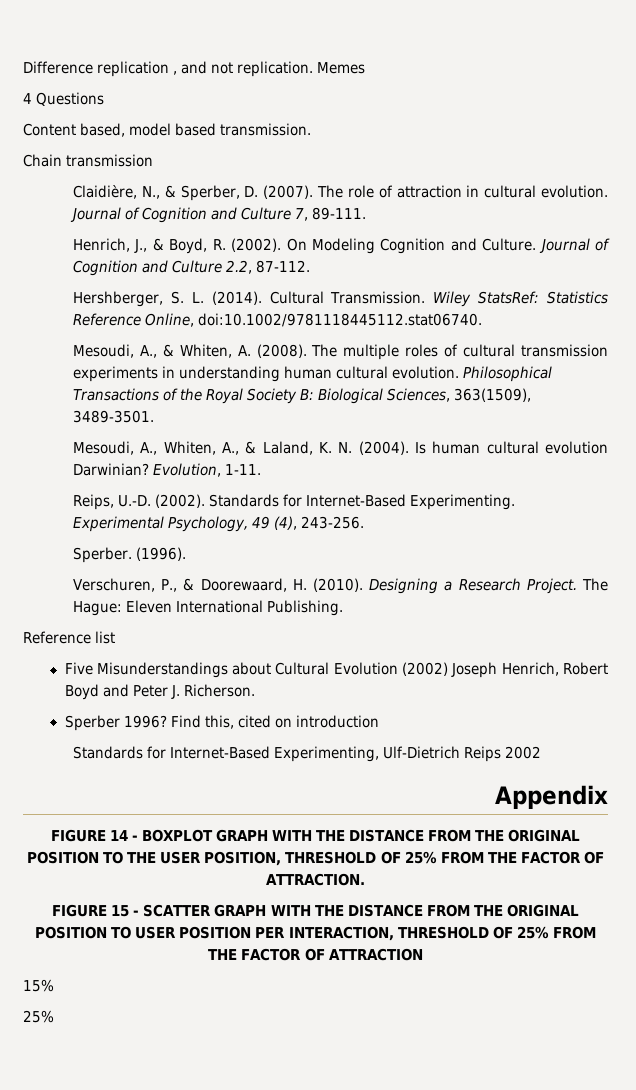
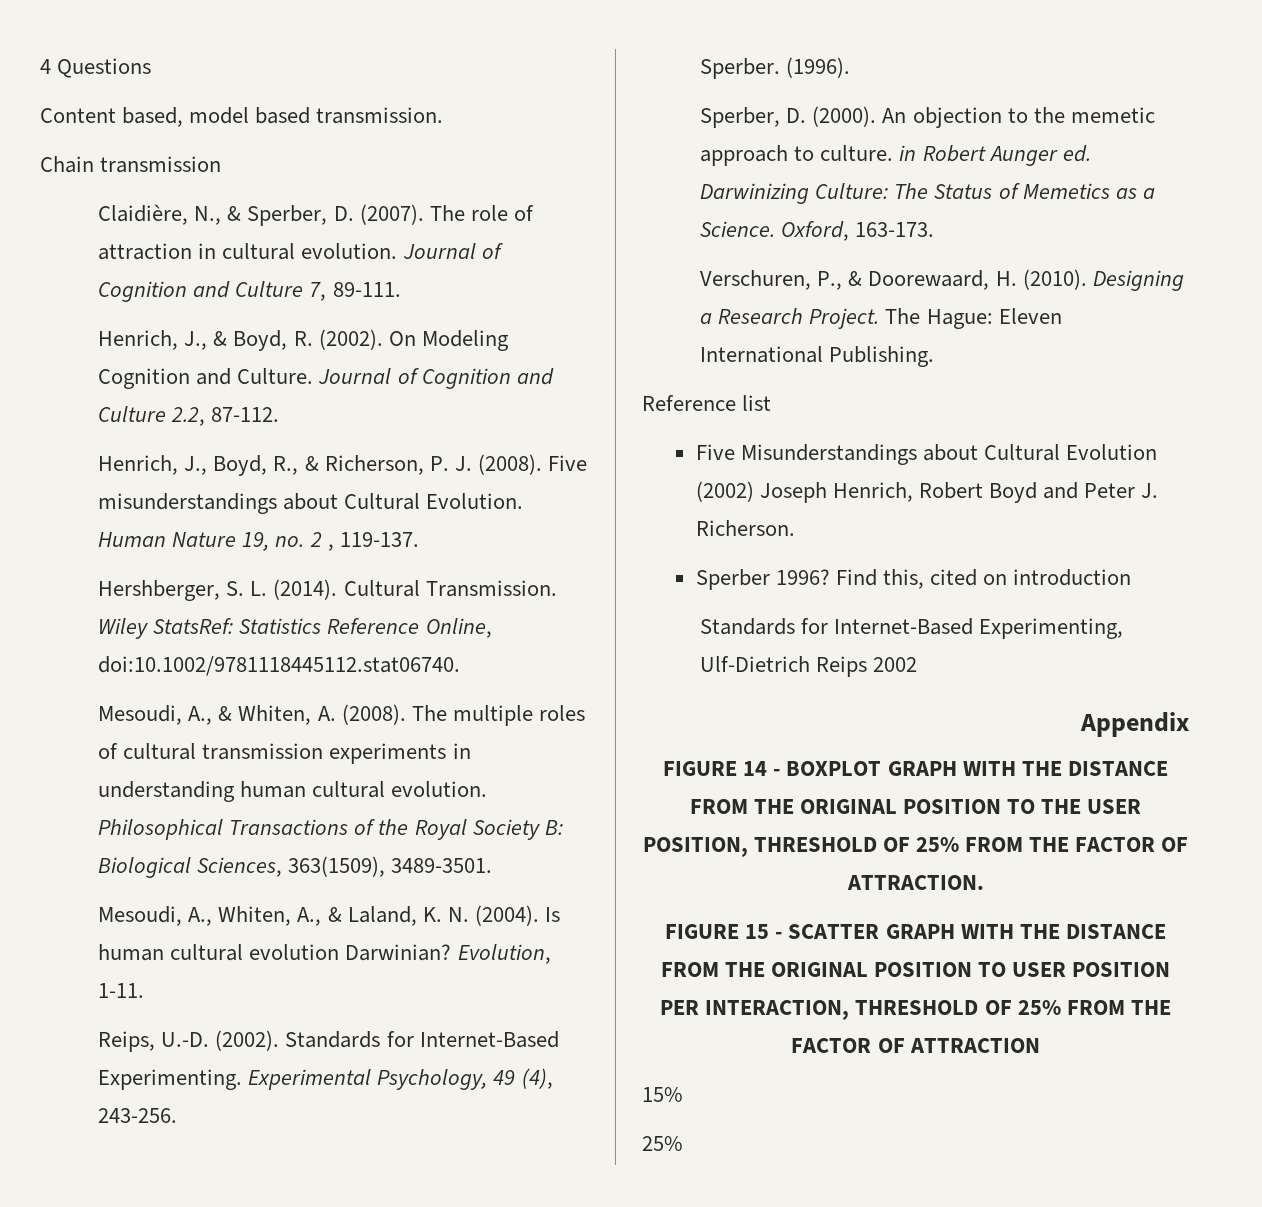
- Difference replication , and not replication. Memes
+ Henrich, J., Boyd, R., & Richerson, P. J. (2008). Five misunderstandings about Cultural Evolution. Human Nature 19, no. 2 , 119-137.
+ Sperber, D. (2000). An objection to the memetic approach to culture. in Robert Aunger ed. Darwinizing Culture: The Status of Memetics as a Science. Oxford, 163-173.

